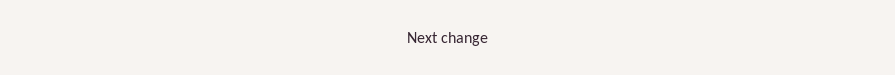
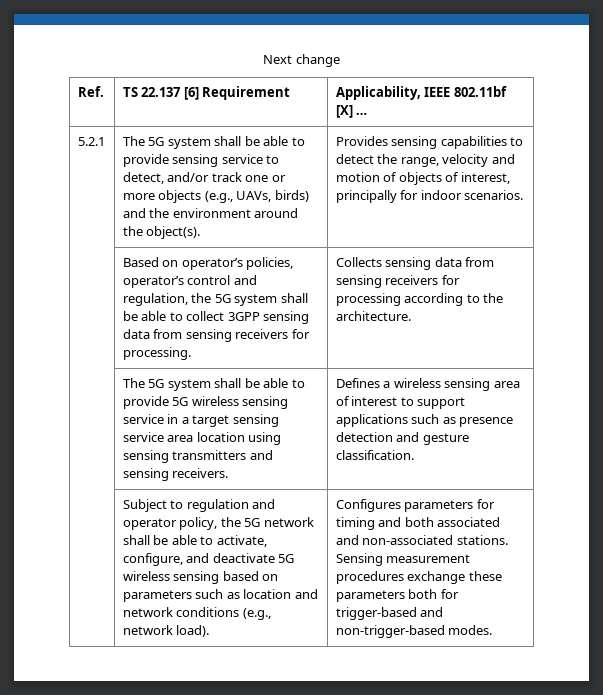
+ Ref. | TS 22.137 [6] Requirement | Applicability, IEEE 802.11bf [X] …
+ 5.2.1 | The 5G system shall be able to provide sensing service to detect, and/or track one or more objects (e.g., UAVs, birds) and the environment around the object(s). | Provides sensing capabilities to detect the range, velocity and motion of objects of interest, principally for indoor scenarios.
+ | Based on operator’s policies, operator’s control and regulation, the 5G system shall be able to collect 3GPP sensing data from sensing receivers for processing. | Collects sensing data from sensing receivers for processing according to the architecture.
+ | The 5G system shall be able to provide 5G wireless sensing service in a target sensing service area location using sensing transmitters and sensing receivers. | Defines a wireless sensing area of interest to support applications such as presence detection and gesture classification.
+ | Subject to regulation and operator policy, the 5G network shall be able to activate, configure, and deactivate 5G wireless sensing based on parameters such as location and network conditions (e.g., network load). | Configures parameters for timing and both associated and non-associated stations. Sensing measurement procedures exchange these parameters both for trigger-based and non-trigger-based modes.

